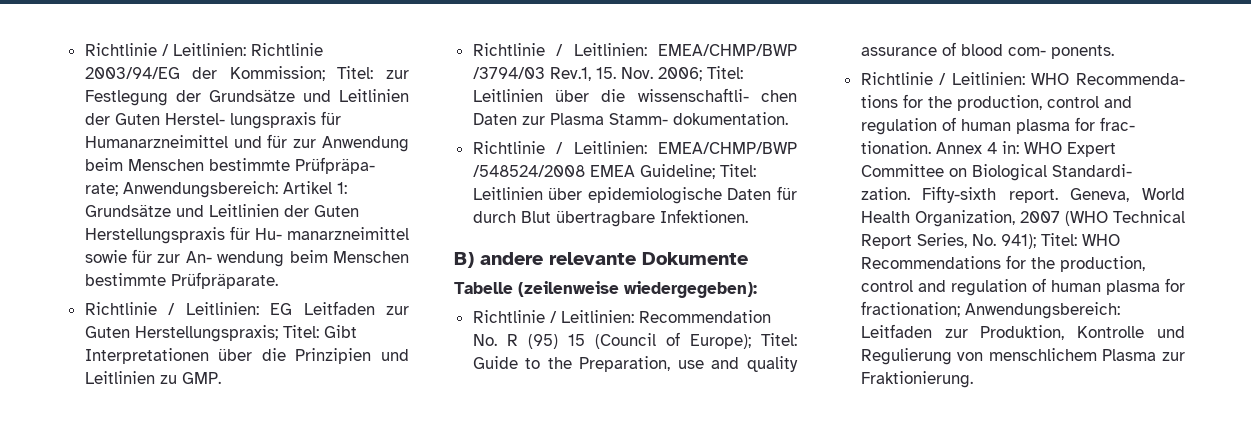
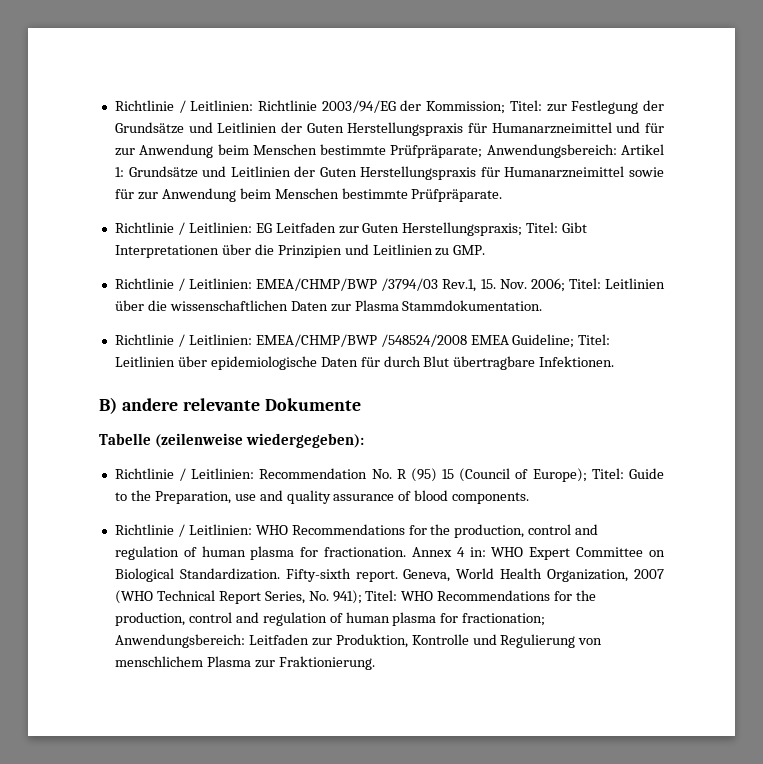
- Richtlinie / Leitlinien: Richtlinie 2003/94/EG der Kommission; Titel: zur Festlegung der Grundsätze und Leitlinien der Guten Herstel- lungspraxis für Humanarzneimittel und für zur Anwendung beim Menschen bestimmte Prüfpräpa- rate; Anwendungsbereich: Artikel 1: Grundsätze und Leitlinien der Guten Herstellungspraxis für Hu- manarzneimittel sowie für zur An- wendung beim Menschen bestimmte Prüfpräparate.
+ Richtlinie / Leitlinien: Richtlinie 2003/94/EG der Kommission; Titel: zur Festlegung der Grundsätze und Leitlinien der Guten Herstellungspraxis für Humanarzneimittel und für zur Anwendung beim Menschen bestimmte Prüfpräparate; Anwendungsbereich: Artikel 1: Grundsätze und Leitlinien der Guten Herstellungspraxis für Humanarzneimittel sowie für zur Anwendung beim Menschen bestimmte Prüfpräparate.
- Richtlinie / Leitlinien: EMEA/CHMP/BWP /3794/03 Rev.1, 15. Nov. 2006; Titel: Leitlinien über die wissenschaftli- chen Daten zur Plasma Stamm- dokumentation.
+ Richtlinie / Leitlinien: EMEA/CHMP/BWP /3794/03 Rev.1, 15. Nov. 2006; Titel: Leitlinien über die wissenschaftlichen Daten zur Plasma Stammdokumentation.
- Richtlinie / Leitlinien: Recommendation No. R (95) 15 (Council of Europe); Titel: Guide to the Preparation, use and quality assurance of blood com- ponents.
+ Richtlinie / Leitlinien: Recommendation No. R (95) 15 (Council of Europe); Titel: Guide to the Preparation, use and quality assurance of blood components.
- Richtlinie / Leitlinien: WHO Recommenda- tions for the production, control and regulation of human plasma for frac- tionation.
+ Richtlinie / Leitlinien: WHO Recommendations for the production, control and regulation of human plasma for fractionation.
- Annex 4 in: WHO Expert Committee on Biological Standardi- zation.
+ Annex 4 in: WHO Expert Committee on Biological Standardization.

